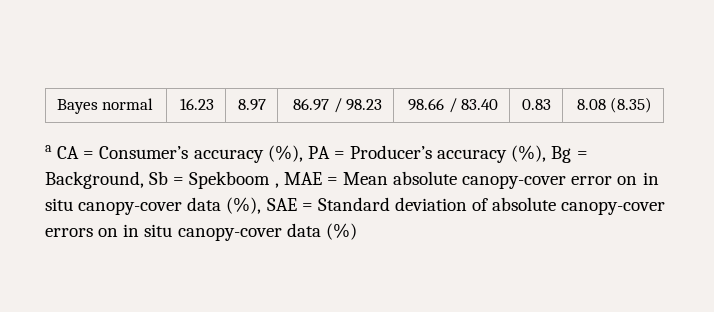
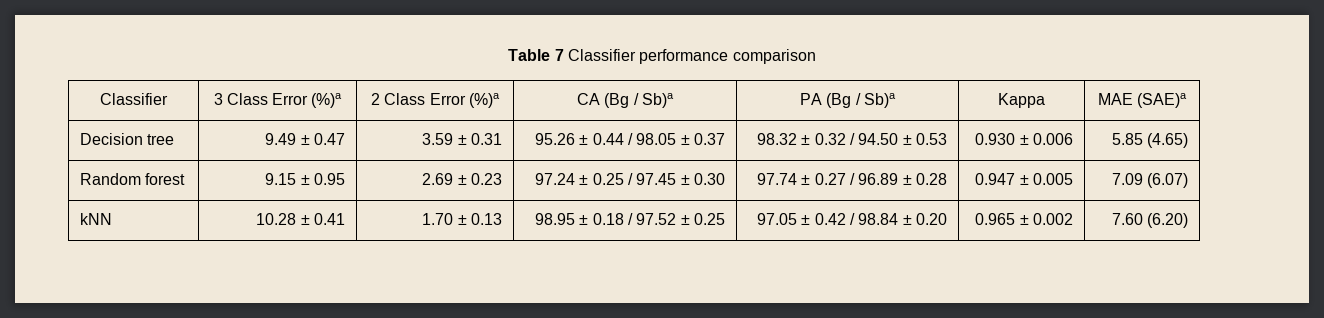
- Bayes normal | 16.23 | 8.97 | 86.97 / 98.23 | 98.66 / 83.40 | 0.83 | 8.08 (8.35)
- a CA = Consumer’s accuracy (%), PA = Producer’s accuracy (%), Bg = Background, Sb = Spekboom , MAE = Mean absolute canopy-cover error on in situ canopy-cover data (%), SAE = Standard deviation of absolute canopy-cover errors on in situ canopy-cover data (%)
+ Table 7 Classifier performance comparison
+ Classifier | 3 Class Error (%)a | 2 Class Error (%)a | CA (Bg / Sb)a | PA (Bg / Sb)a | Kappa | MAE (SAE)a
+ Decision tree | 9.49 ± 0.47 | 3.59 ± 0.31 | 95.26 ± 0.44 / 98.05 ± 0.37 | 98.32 ± 0.32 / 94.50 ± 0.53 | 0.930 ± 0.006 | 5.85 (4.65)
+ Random forest | 9.15 ± 0.95 | 2.69 ± 0.23 | 97.24 ± 0.25 / 97.45 ± 0.30 | 97.74 ± 0.27 / 96.89 ± 0.28 | 0.947 ± 0.005 | 7.09 (6.07)
+ kNN | 10.28 ± 0.41 | 1.70 ± 0.13 | 98.95 ± 0.18 / 97.52 ± 0.25 | 97.05 ± 0.42 / 98.84 ± 0.20 | 0.965 ± 0.002 | 7.60 (6.20)

